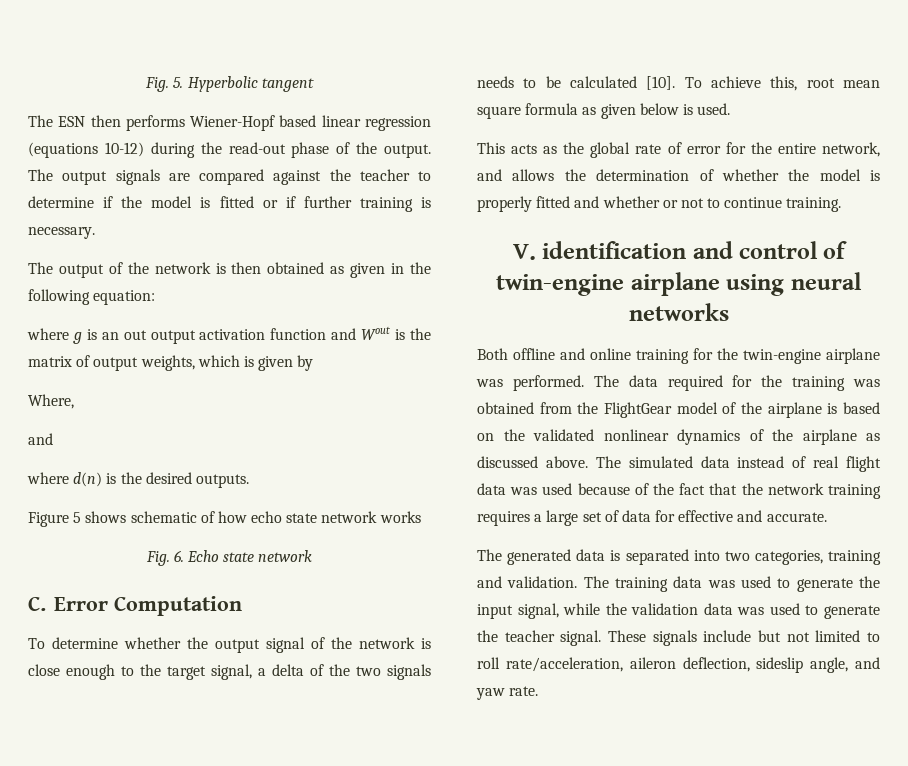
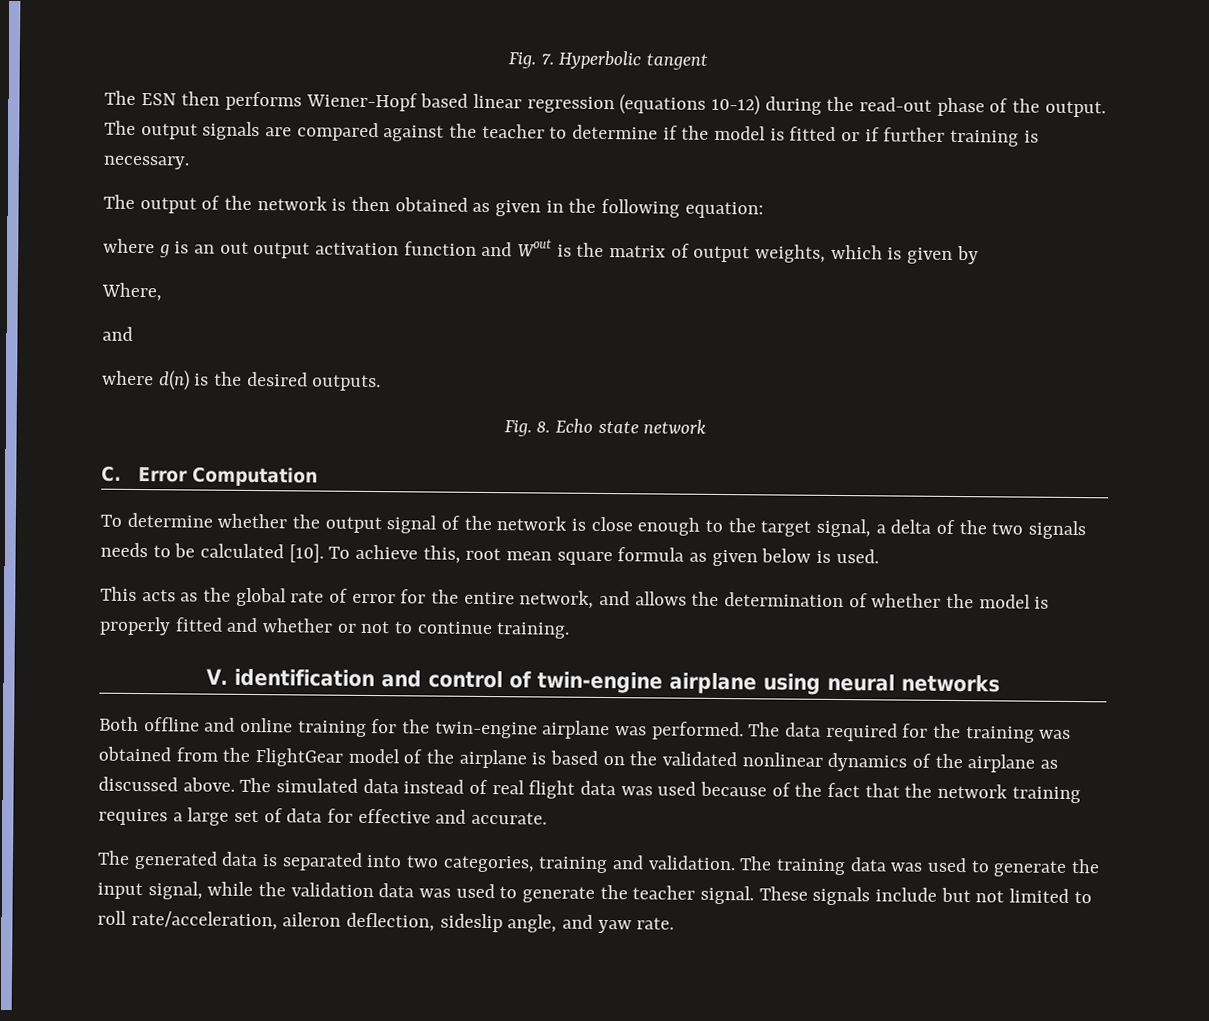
- Fig. 5. Hyperbolic tangent
+ Fig. 7. Hyperbolic tangent
- Figure 5 shows schematic of how echo state network works
- Fig. 6. Echo state network
+ Fig. 8. Echo state network

